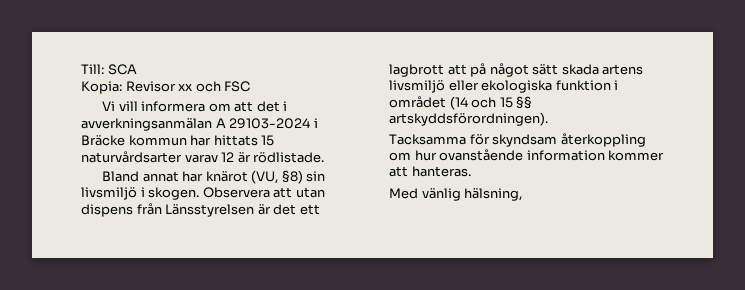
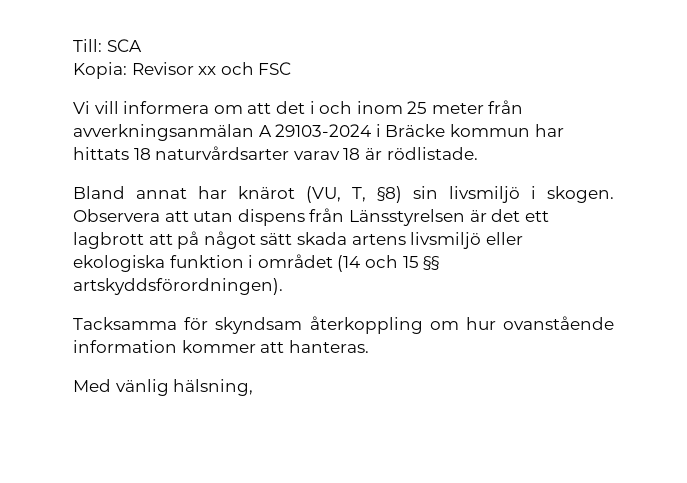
- Vi vill informera om att det i avverkningsanmälan A 29103-2024 i Bräcke kommun har hittats 15 naturvårdsarter varav 12 är rödlistade.
+ Vi vill informera om att det i och inom 25 meter från avverkningsanmälan A 29103-2024 i Bräcke kommun har hittats 18 naturvårdsarter varav 18 är rödlistade.
- Bland annat har knärot (VU, §8) sin livsmiljö i skogen.
+ Bland annat har knärot (VU, T, §8) sin livsmiljö i skogen.

